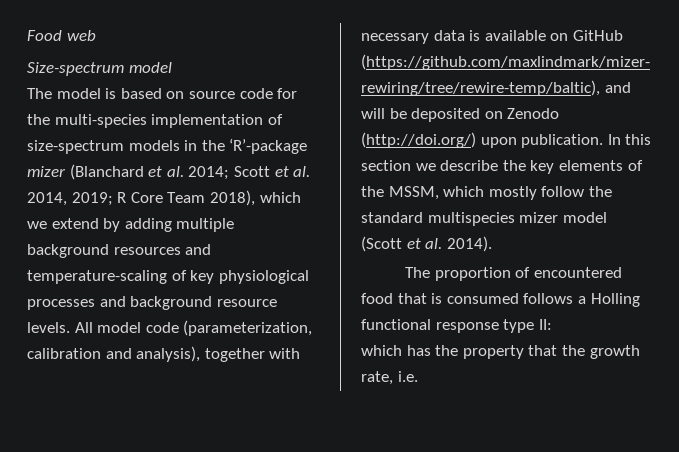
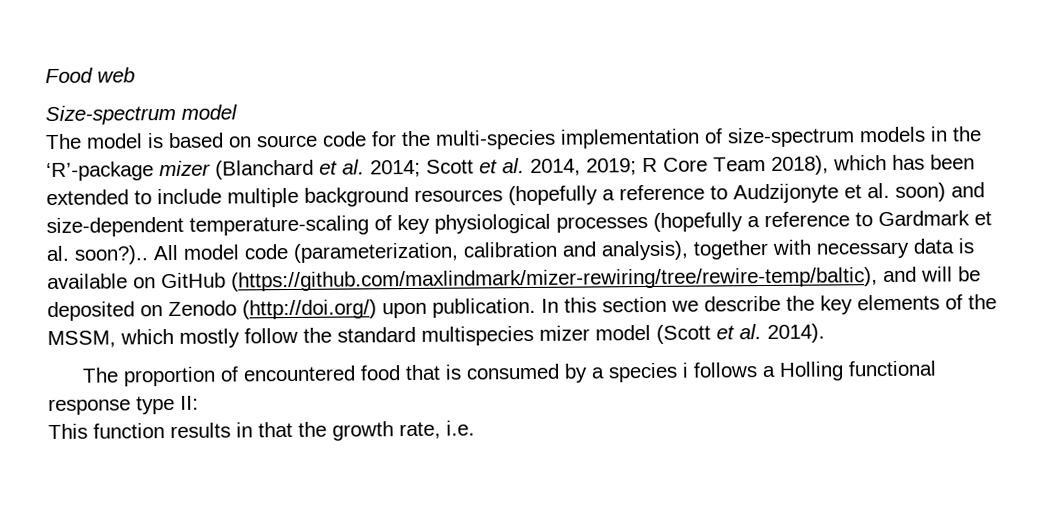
- The model is based on source code for the multi-species implementation of size-spectrum models in the ‘R’-package mizer (Blanchard et al. 2014; Scott et al. 2014, 2019; R Core Team 2018), which we extend by adding multiple background resources and temperature-scaling of key physiological processes and background resource levels.
+ The model is based on source code for the multi-species implementation of size-spectrum models in the ‘R’-package mizer (Blanchard et al. 2014; Scott et al. 2014, 2019; R Core Team 2018), which has been extended to include multiple background resources (hopefully a reference to Audzijonyte et al. soon) and size-dependent temperature-scaling of key physiological processes (hopefully a reference to Gardmark et al. soon?)..
- The proportion of encountered food that is consumed follows a Holling functional response type II:
+ The proportion of encountered food that is consumed by a species i follows a Holling functional response type II:
- which has the property that the growth rate, i.e.
+ This function results in that the growth rate, i.e.

